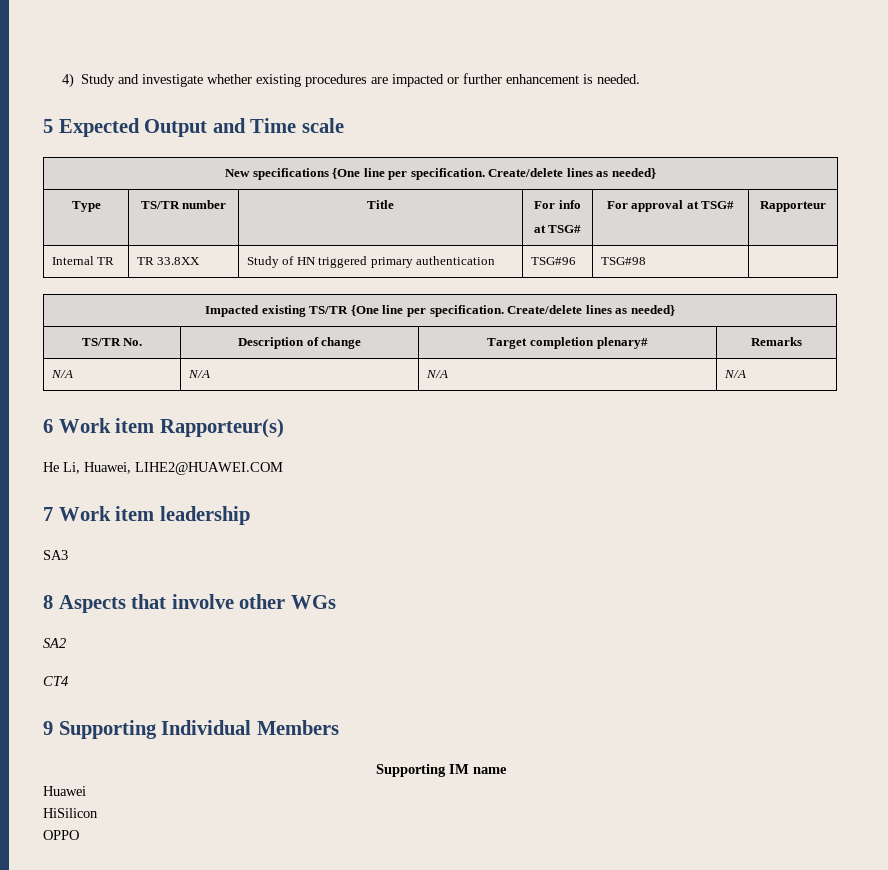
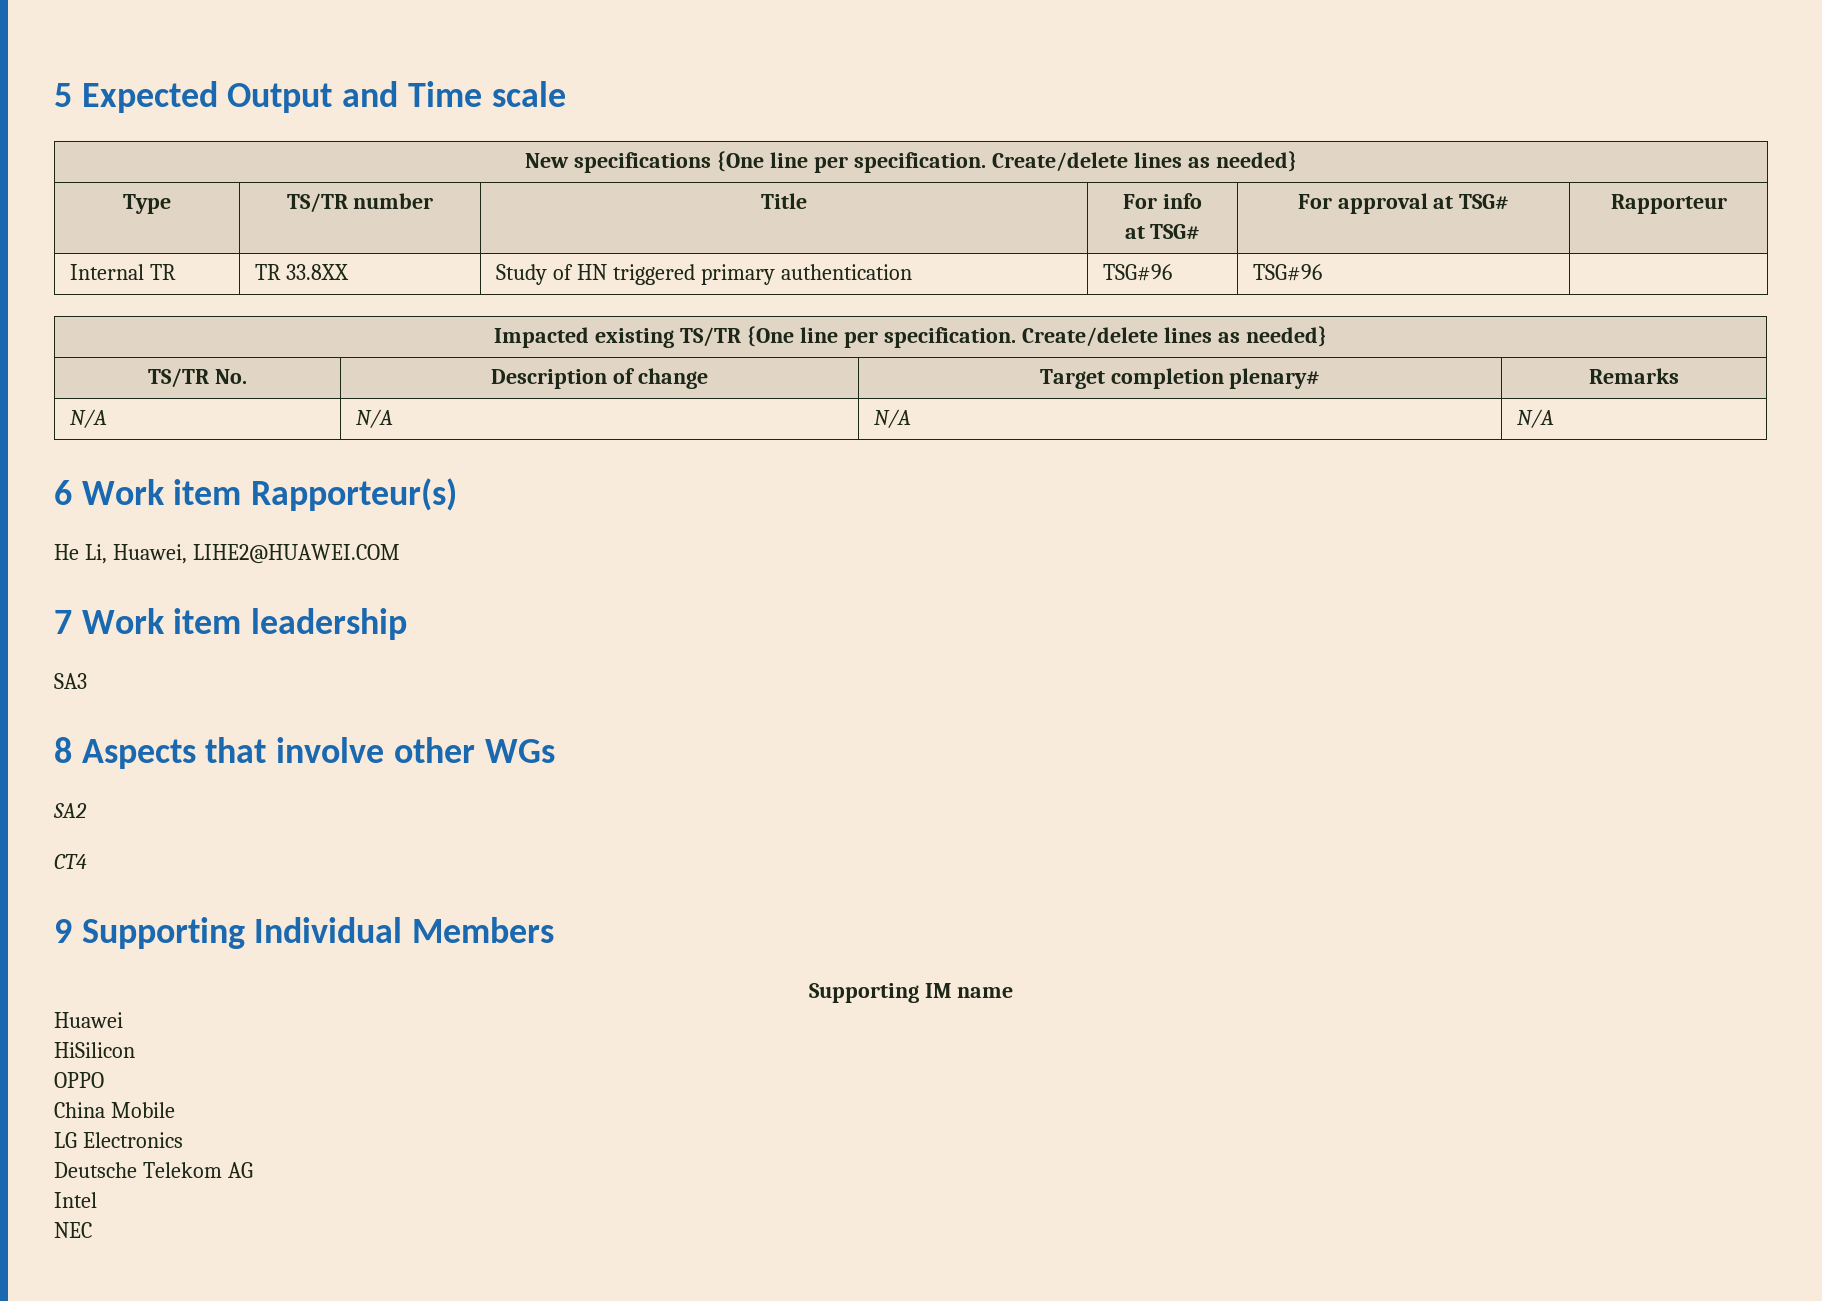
- 4) Study and investigate whether existing procedures are impacted or further enhancement is needed.
- Internal TR | TR 33.8XX | Study of HN triggered primary authentication | TSG#96 | TSG#98 |
+ Internal TR | TR 33.8XX | Study of HN triggered primary authentication | TSG#96 | TSG#96 |
+ China Mobile
+ LG Electronics
+ Deutsche Telekom AG
+ Intel
+ NEC

